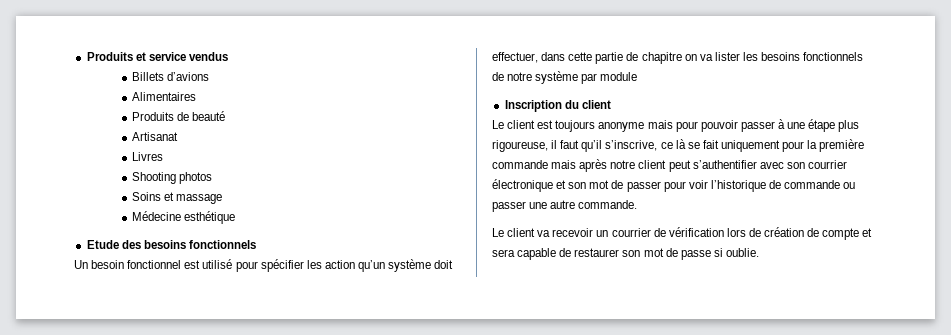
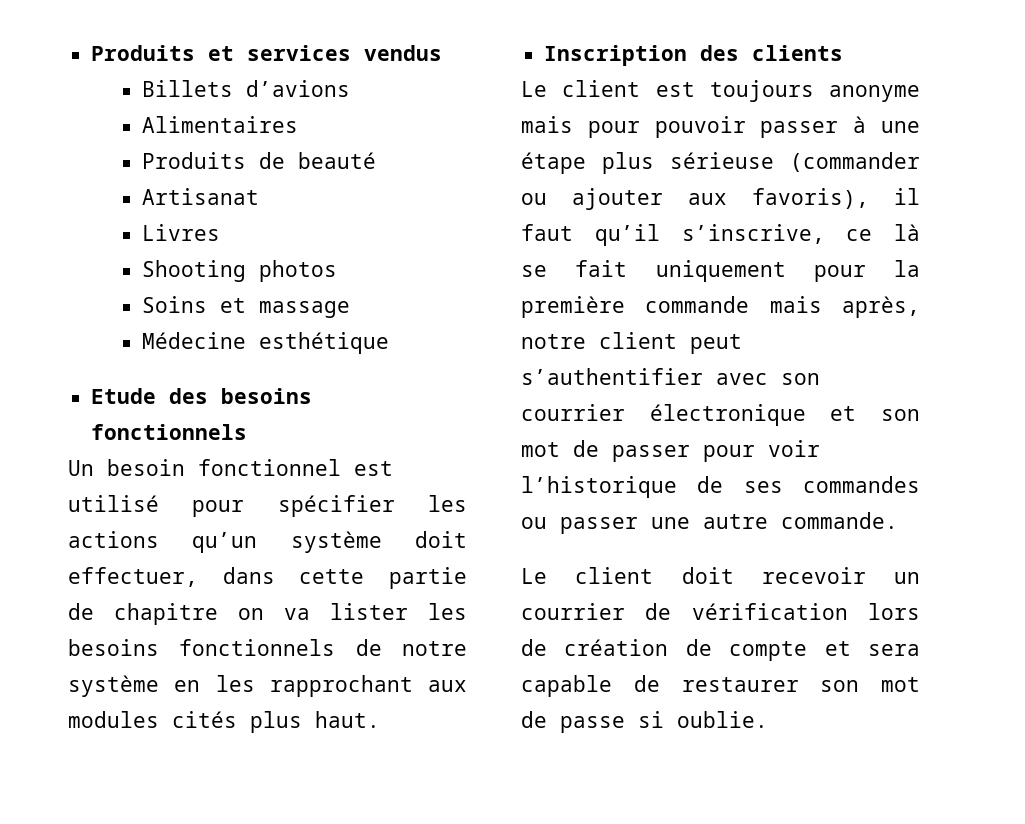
- Produits et service vendus
+ Produits et services vendus
- Un besoin fonctionnel est utilisé pour spécifier les action qu’un système doit effectuer, dans cette partie de chapitre on va lister les besoins fonctionnels de notre système par module
+ Un besoin fonctionnel est utilisé pour spécifier les actions qu’un système doit effectuer, dans cette partie de chapitre on va lister les besoins fonctionnels de notre système en les rapprochant aux modules cités plus haut.
- Inscription du client
+ Inscription des clients
- Le client est toujours anonyme mais pour pouvoir passer à une étape plus rigoureuse, il faut qu’il s’inscrive, ce là se fait uniquement pour la première commande mais après notre client peut s’authentifier avec son courrier électronique et son mot de passer pour voir l’historique de commande ou passer une autre commande.
+ Le client est toujours anonyme mais pour pouvoir passer à une étape plus sérieuse (commander ou ajouter aux favoris), il faut qu’il s’inscrive, ce là se fait uniquement pour la première commande mais après, notre client peut s’authentifier avec son courrier électronique et son mot de passer pour voir l’historique de ses commandes ou passer une autre commande.
- Le client va recevoir un courrier de vérification lors de création de compte et sera capable de restaurer son mot de passe si oublie.
+ Le client doit recevoir un courrier de vérification lors de création de compte et sera capable de restaurer son mot de passe si oublie.

